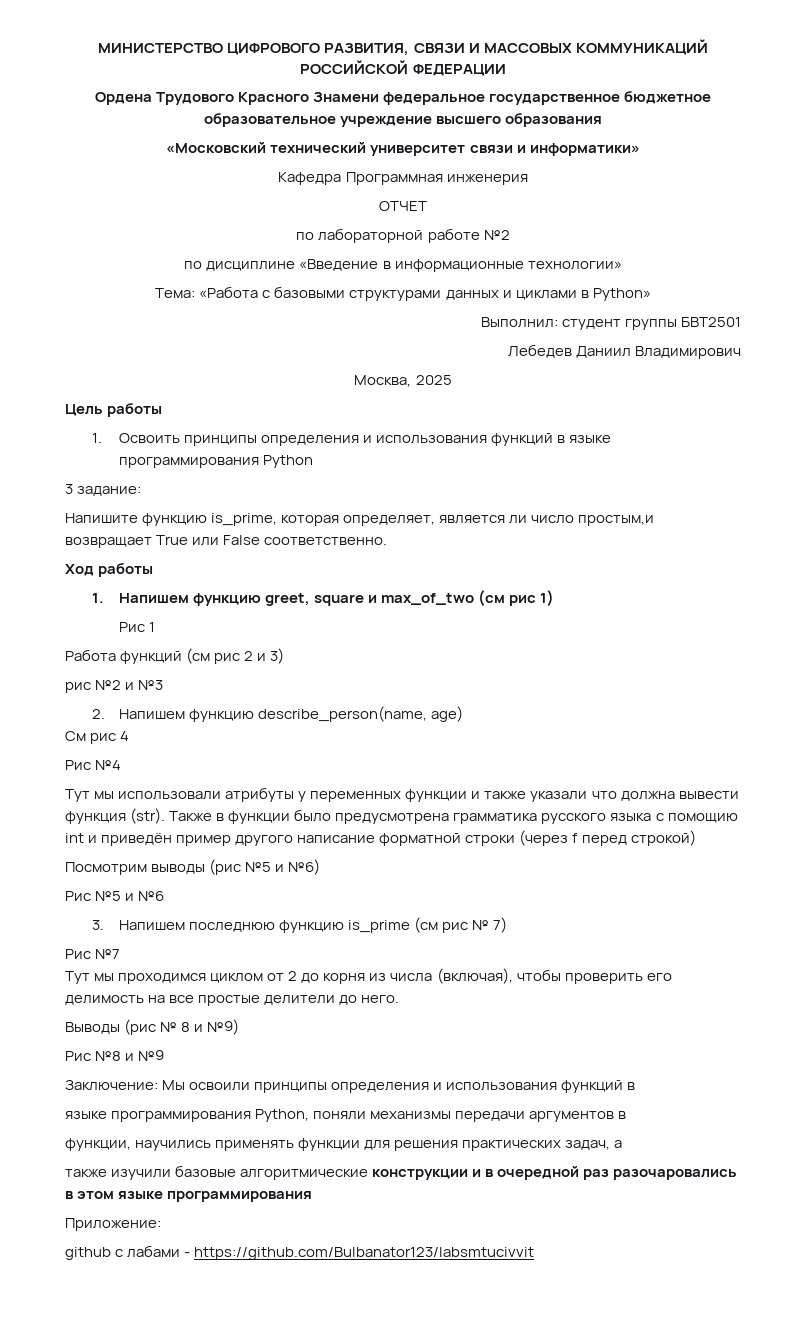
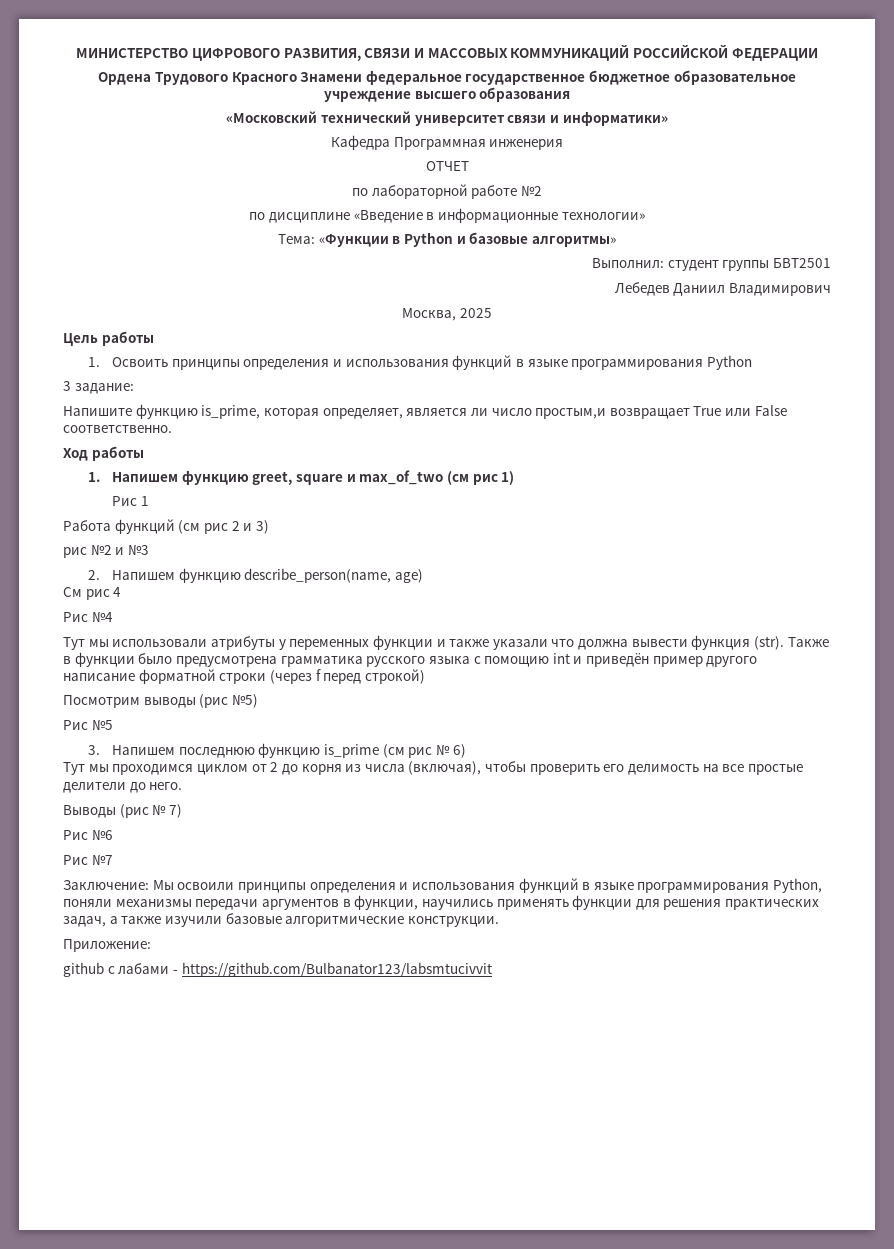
- Тема: «Работа с базовыми структурами данных и циклами в Python»
+ Тема: «Функции в Python и базовые алгоритмы»
- Посмотрим выводы (рис №5 и №6)
+ Посмотрим выводы (рис №5)
- Рис №5 и №6
+ Рис №5
- 3. Напишем последнюю функцию is_prime (см рис № 7)
- Рис №7
+ 3. Напишем последнюю функцию is_prime (см рис № 6)
- Выводы (рис № 8 и №9)
- Рис №8 и №9
+ Выводы (рис № 7)
+ Рис №6
+ Рис №7
- Заключение: Мы освоили принципы определения и использования функций в
- языке программирования Python, поняли механизмы передачи аргументов в
- функции, научились применять функции для решения практических задач, а
- также изучили базовые алгоритмические конструкции и в очередной раз разочаровались в этом языке программирования
+ Заключение: Мы освоили принципы определения и использования функций в языке программирования Python, поняли механизмы передачи аргументов в функции, научились применять функции для решения практических задач, а также изучили базовые алгоритмические конструкции.

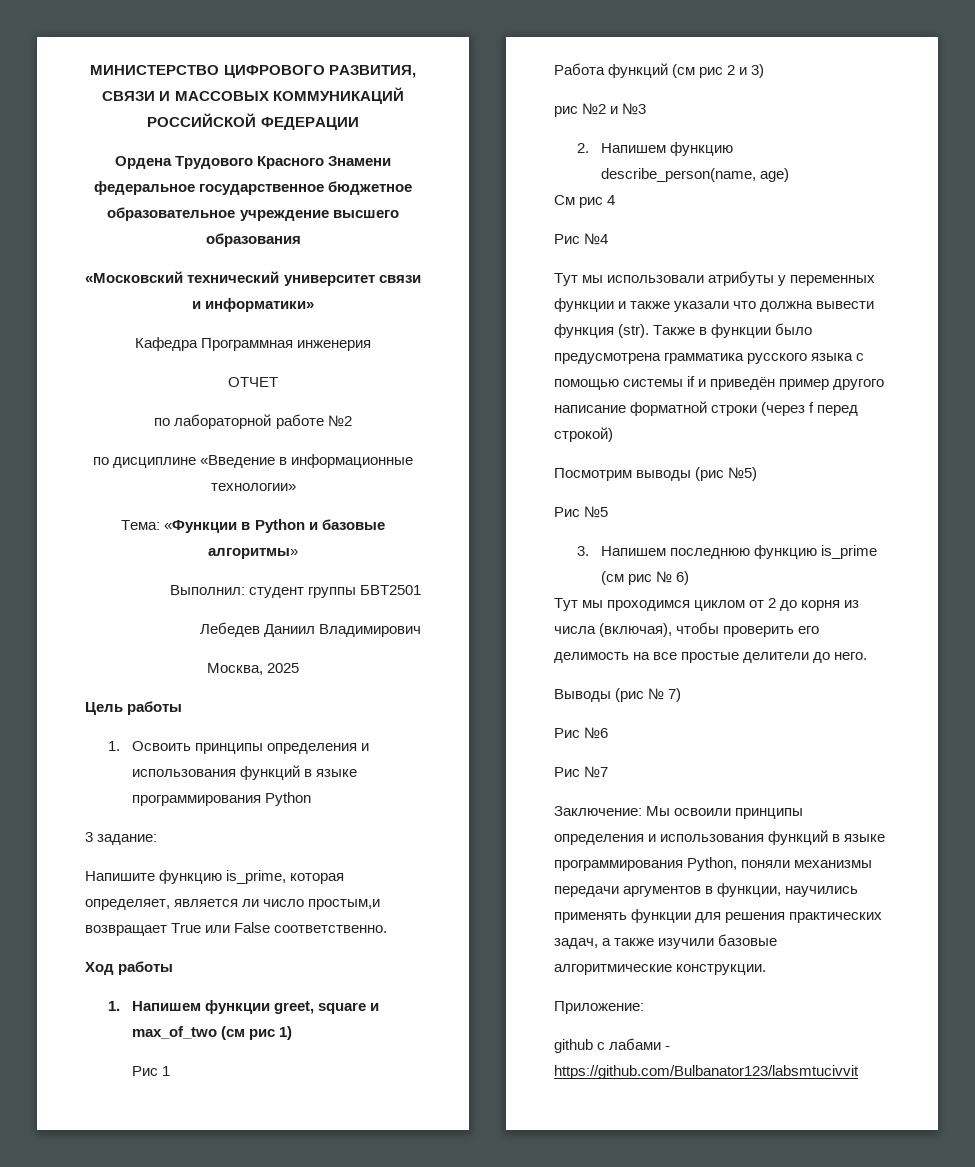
- 1. Напишем функцию greet, square и max_of_two (см рис 1)
+ 1. Напишем функции greet, square и max_of_two (см рис 1)
- Также в функции было предусмотрена грамматика русского языка с помощию int и приведён пример другого написание форматной строки (через f перед строкой)
+ Также в функции было предусмотрена грамматика русского языка с помощью системы if и приведён пример другого написание форматной строки (через f перед строкой)

